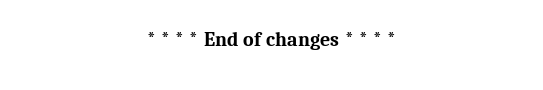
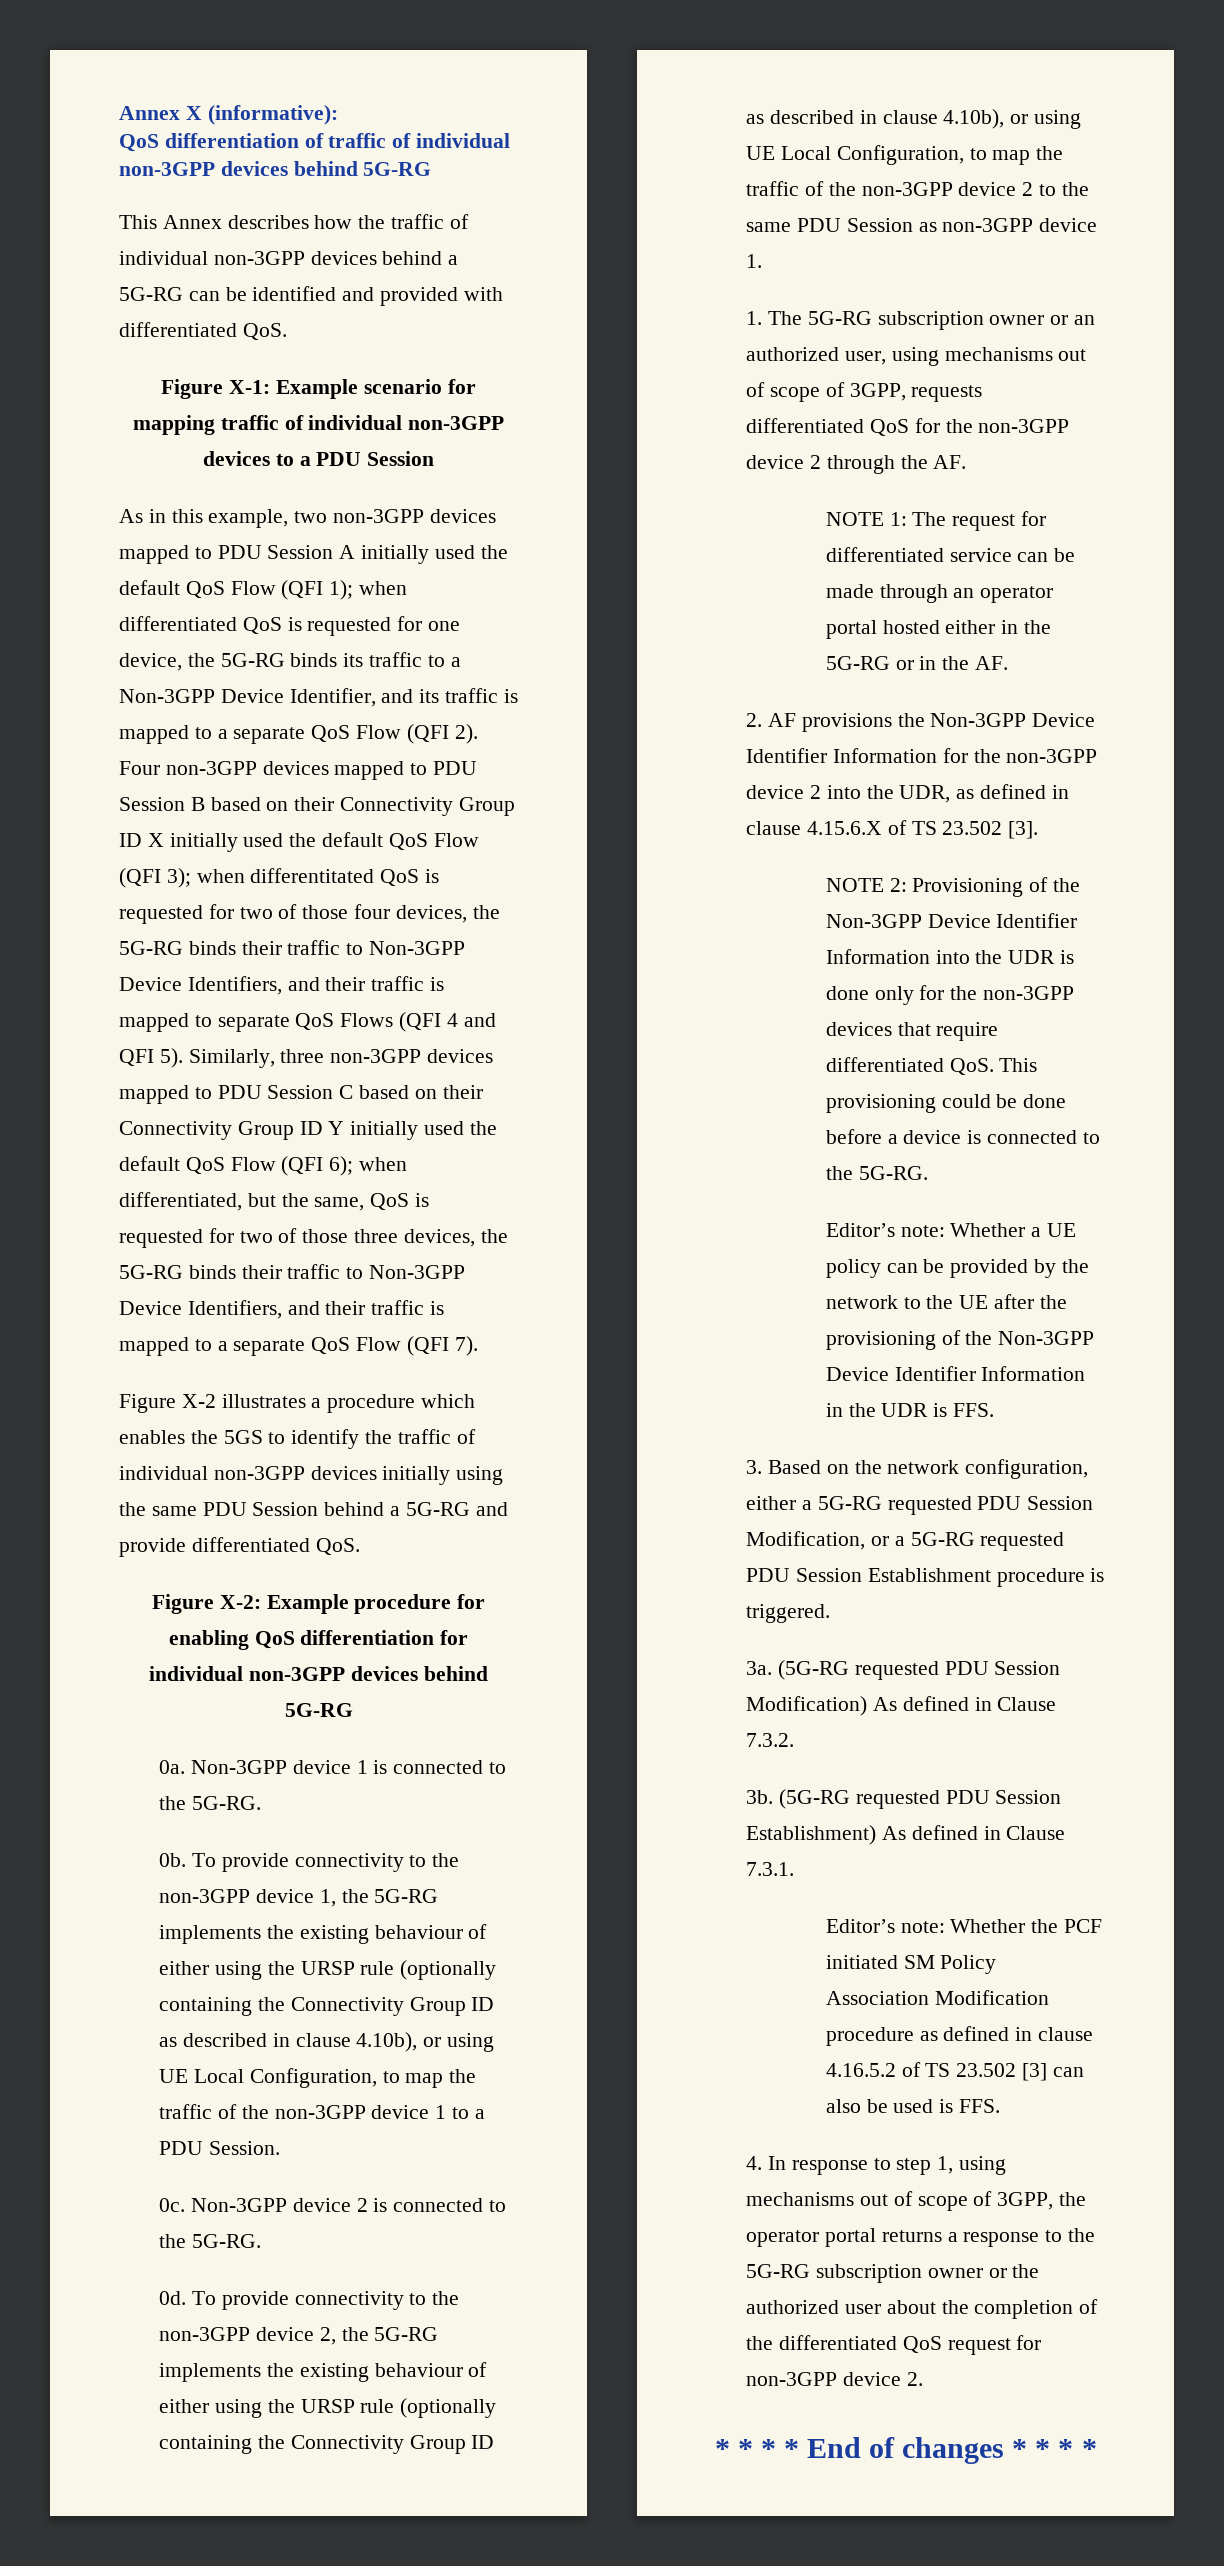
+ Annex X (informative):
+ QoS differentiation of traffic of individual non-3GPP devices behind 5G-RG
+ This Annex describes how the traffic of individual non-3GPP devices behind a 5G-RG can be identified and provided with differentiated QoS.
+ Figure X-1: Example scenario for mapping traffic of individual non-3GPP devices to a PDU Session
+ As in this example, two non-3GPP devices mapped to PDU Session A initially used the default QoS Flow (QFI 1); when differentiated QoS is requested for one device, the 5G-RG binds its traffic to a Non-3GPP Device Identifier, and its traffic is mapped to a separate QoS Flow (QFI 2). Four non-3GPP devices mapped to PDU Session B based on their Connectivity Group ID X initially used the default QoS Flow (QFI 3); when differentitated QoS is requested for two of those four devices, the 5G-RG binds their traffic to Non-3GPP Device Identifiers, and their traffic is mapped to separate QoS Flows (QFI 4 and QFI 5). Similarly, three non-3GPP devices mapped to PDU Session C based on their Connectivity Group ID Y initially used the default QoS Flow (QFI 6); when differentiated, but the same, QoS is requested for two of those three devices, the 5G-RG binds their traffic to Non-3GPP Device Identifiers, and their traffic is mapped to a separate QoS Flow (QFI 7).
+ Figure X-2 illustrates a procedure which enables the 5GS to identify the traffic of individual non-3GPP devices initially using the same PDU Session behind a 5G-RG and provide differentiated QoS.
+ Figure X-2: Example procedure for enabling QoS differentiation for individual non-3GPP devices behind 5G-RG
+ 0a. Non-3GPP device 1 is connected to the 5G-RG.
+ 0b. To provide connectivity to the non-3GPP device 1, the 5G-RG implements the existing behaviour of either using the URSP rule (optionally containing the Connectivity Group ID as described in clause 4.10b), or using UE Local Configuration, to map the traffic of the non-3GPP device 1 to a PDU Session.
+ 0c. Non-3GPP device 2 is connected to the 5G-RG.
+ 0d. To provide connectivity to the non-3GPP device 2, the 5G-RG implements the existing behaviour of either using the URSP rule (optionally containing the Connectivity Group ID as described in clause 4.10b), or using UE Local Configuration, to map the traffic of the non-3GPP device 2 to the same PDU Session as non-3GPP device 1.
+ 1. The 5G-RG subscription owner or an authorized user, using mechanisms out of scope of 3GPP, requests differentiated QoS for the non-3GPP device 2 through the AF.
+ NOTE 1: The request for differentiated service can be made through an operator portal hosted either in the 5G-RG or in the AF.
+ 2. AF provisions the Non-3GPP Device Identifier Information for the non-3GPP device 2 into the UDR, as defined in clause 4.15.6.X of TS 23.502 [3].
+ NOTE 2: Provisioning of the Non-3GPP Device Identifier Information into the UDR is done only for the non-3GPP devices that require differentiated QoS. This provisioning could be done before a device is connected to the 5G-RG.
+ Editor’s note: Whether a UE policy can be provided by the network to the UE after the provisioning of the Non-3GPP Device Identifier Information in the UDR is FFS.
+ 3. Based on the network configuration, either a 5G-RG requested PDU Session Modification, or a 5G-RG requested PDU Session Establishment procedure is triggered.
+ 3a. (5G-RG requested PDU Session Modification) As defined in Clause 7.3.2.
+ 3b. (5G-RG requested PDU Session Establishment) As defined in Clause 7.3.1.
+ Editor’s note: Whether the PCF initiated SM Policy Association Modification procedure as defined in clause 4.16.5.2 of TS 23.502 [3] can also be used is FFS.
+ 4. In response to step 1, using mechanisms out of scope of 3GPP, the operator portal returns a response to the 5G-RG subscription owner or the authorized user about the completion of the differentiated QoS request for non-3GPP device 2.

